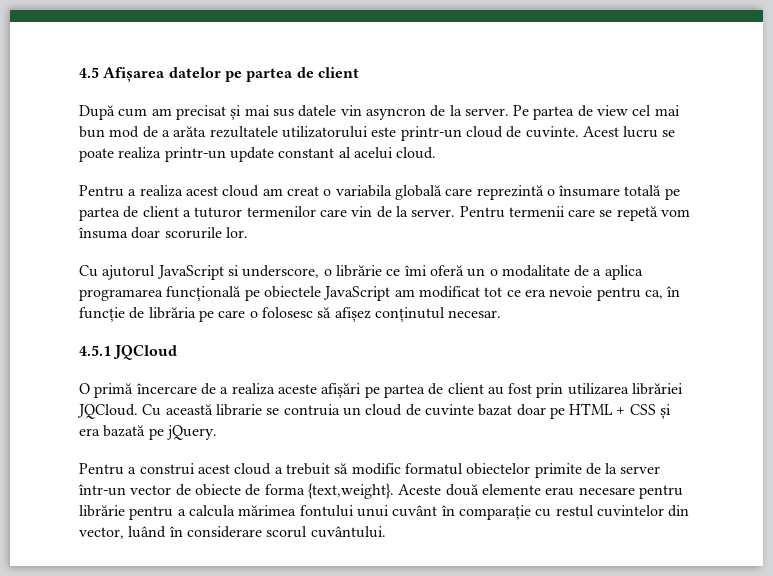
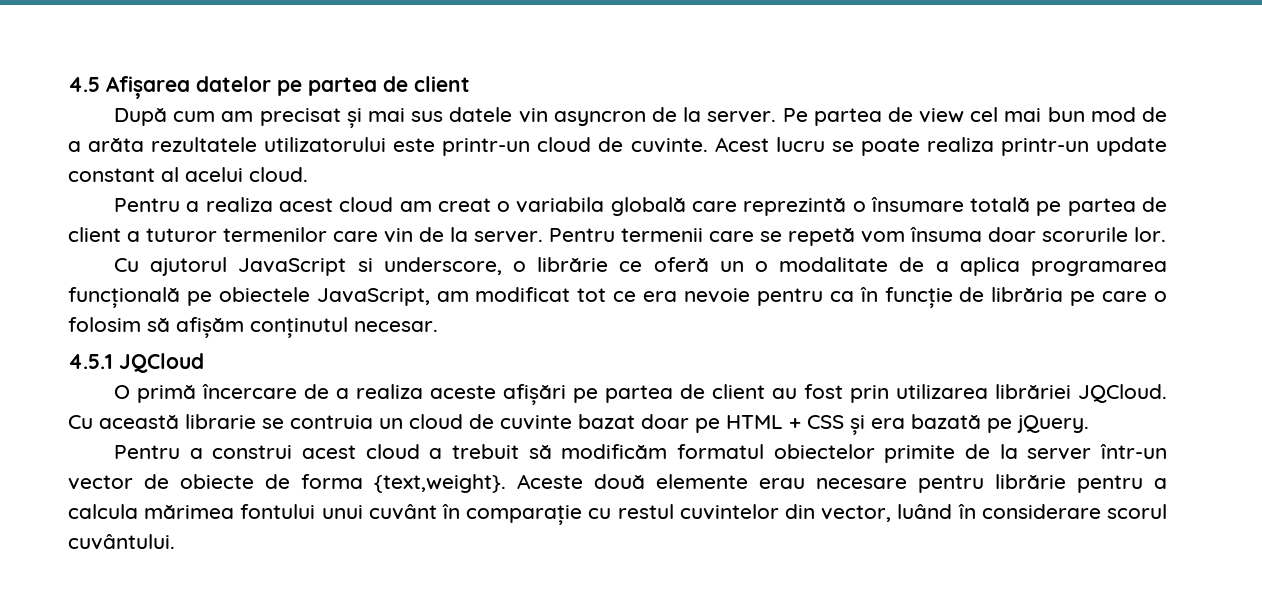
- Cu ajutorul JavaScript si underscore, o librărie ce îmi oferă un o modalitate de a aplica programarea funcțională pe obiectele JavaScript am modificat tot ce era nevoie pentru ca, în funcție de librăria pe care o folosesc să afișez conținutul necesar.
+ Cu ajutorul JavaScript si underscore, o librărie ce oferă un o modalitate de a aplica programarea funcțională pe obiectele JavaScript, am modificat tot ce era nevoie pentru ca în funcție de librăria pe care o folosim să afișăm conținutul necesar.
- Pentru a construi acest cloud a trebuit să modific formatul obiectelor primite de la server într-un vector de obiecte de forma {text,weight}.
+ Pentru a construi acest cloud a trebuit să modificăm formatul obiectelor primite de la server într-un vector de obiecte de forma {text,weight}.

